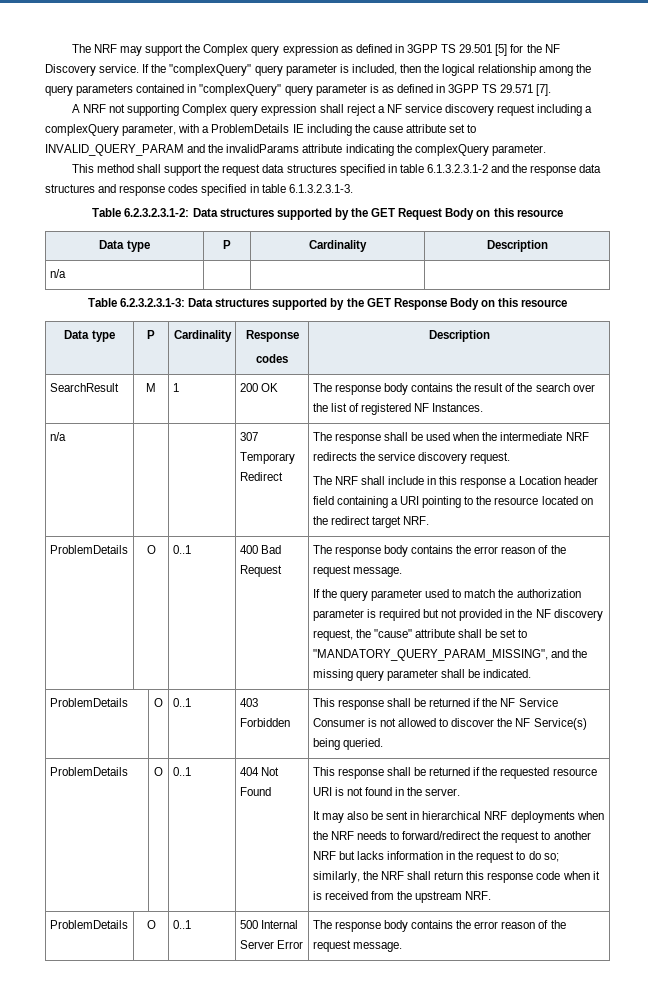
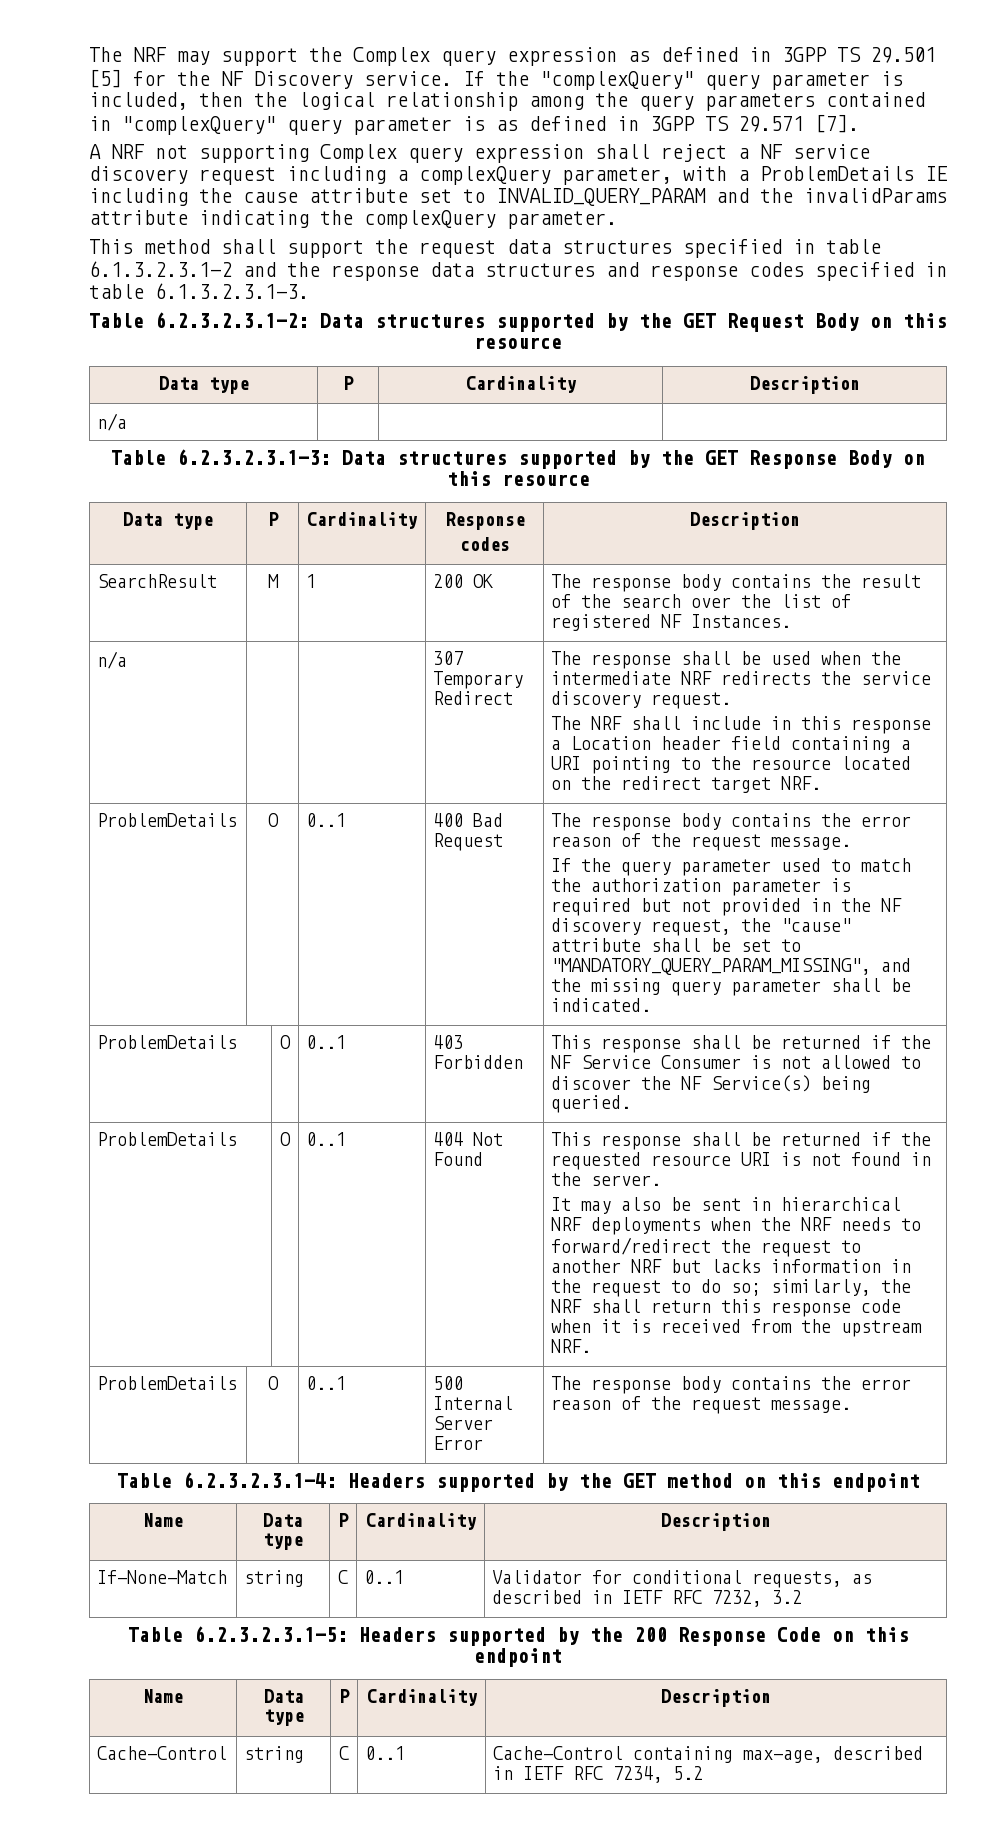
+ Table 6.2.3.2.3.1-4: Headers supported by the GET method on this endpoint
+ Name | Data type | P | Cardinality | Description
+ If-None-Match | string | C | 0..1 | Validator for conditional requests, as described in IETF RFC 7232, 3.2
+ Table 6.2.3.2.3.1-5: Headers supported by the 200 Response Code on this endpoint
+ Name | Data type | P | Cardinality | Description
+ Cache-Control | string | C | 0..1 | Cache-Control containing max-age, described in IETF RFC 7234, 5.2

